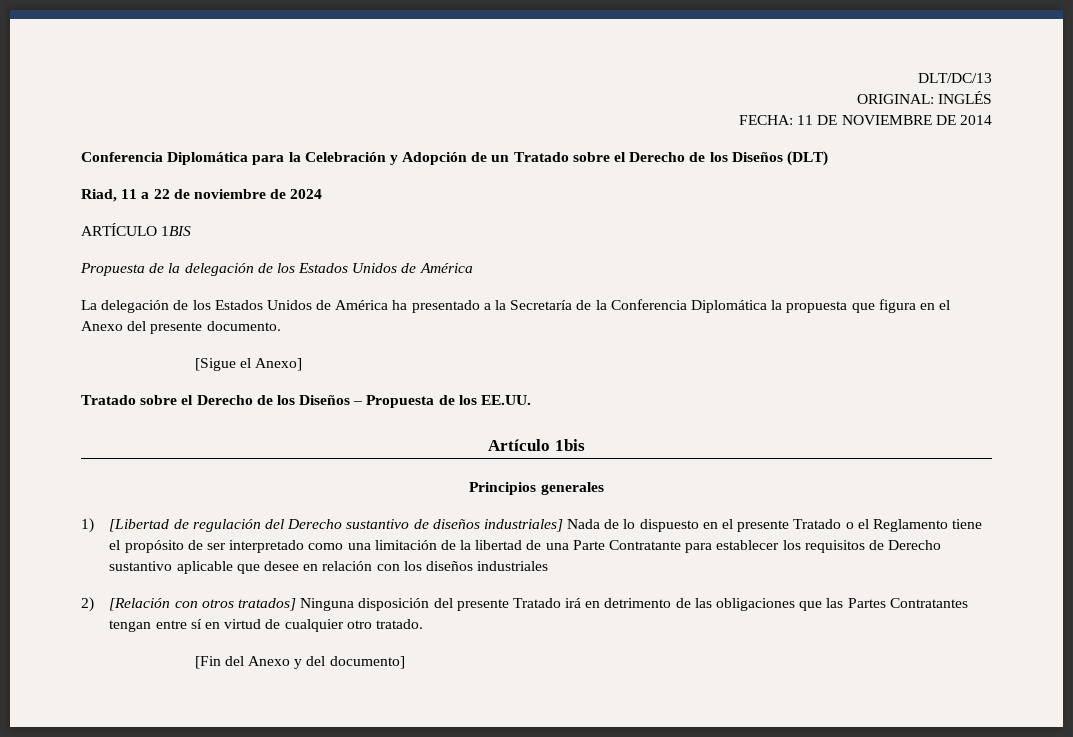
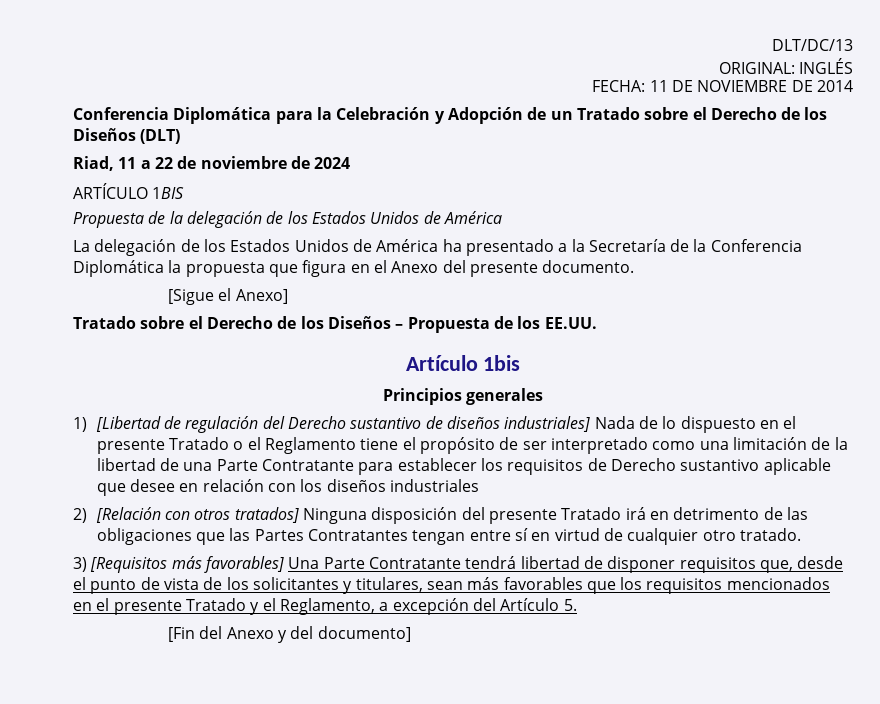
+ 3) [Requisitos más favorables] Una Parte Contratante tendrá libertad de disponer requisitos que, desde el punto de vista de los solicitantes y titulares, sean más favorables que los requisitos mencionados en el presente Tratado y el Reglamento, a excepción del Artículo 5.

